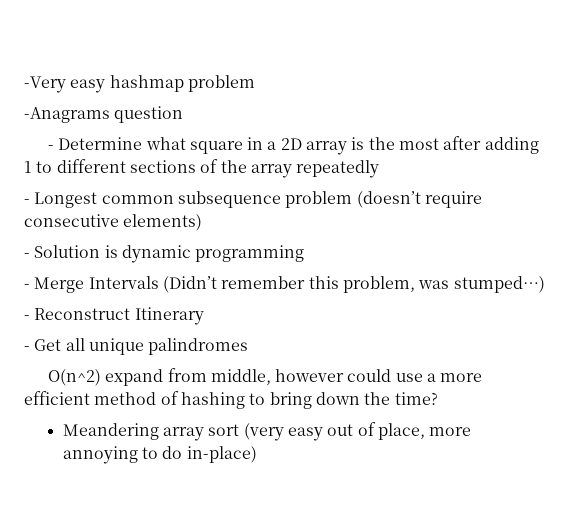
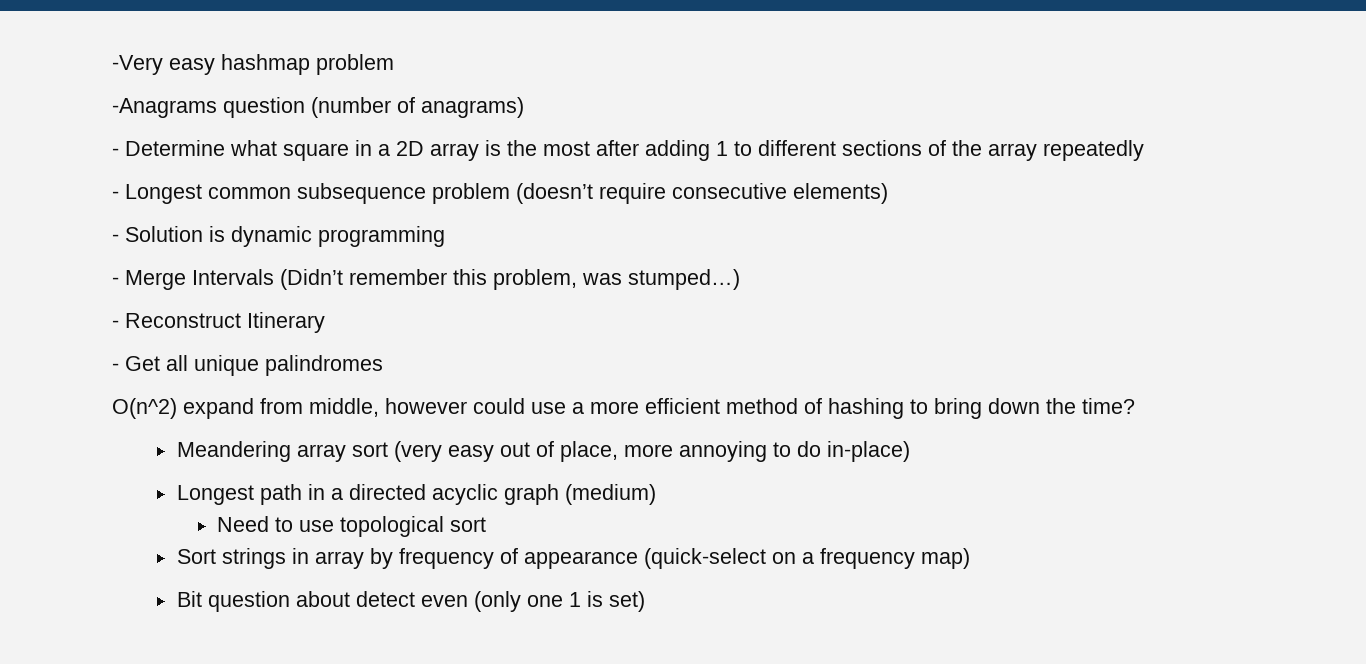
- -Anagrams question
+ -Anagrams question (number of anagrams)
+ Longest path in a directed acyclic graph (medium)
+ Need to use topological sort
+ Sort strings in array by frequency of appearance (quick-select on a frequency map)
+ Bit question about detect even (only one 1 is set)

